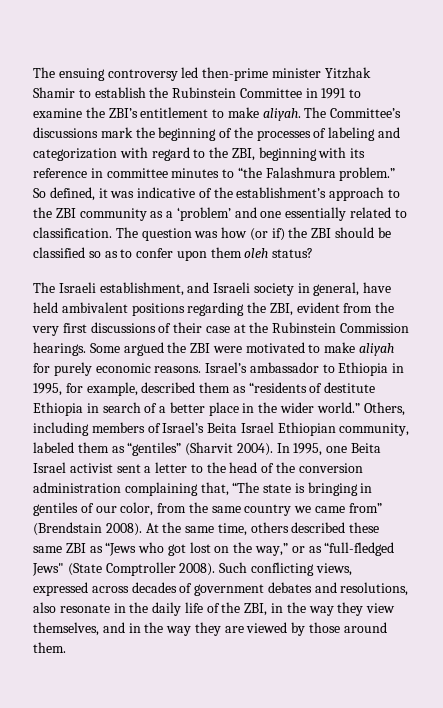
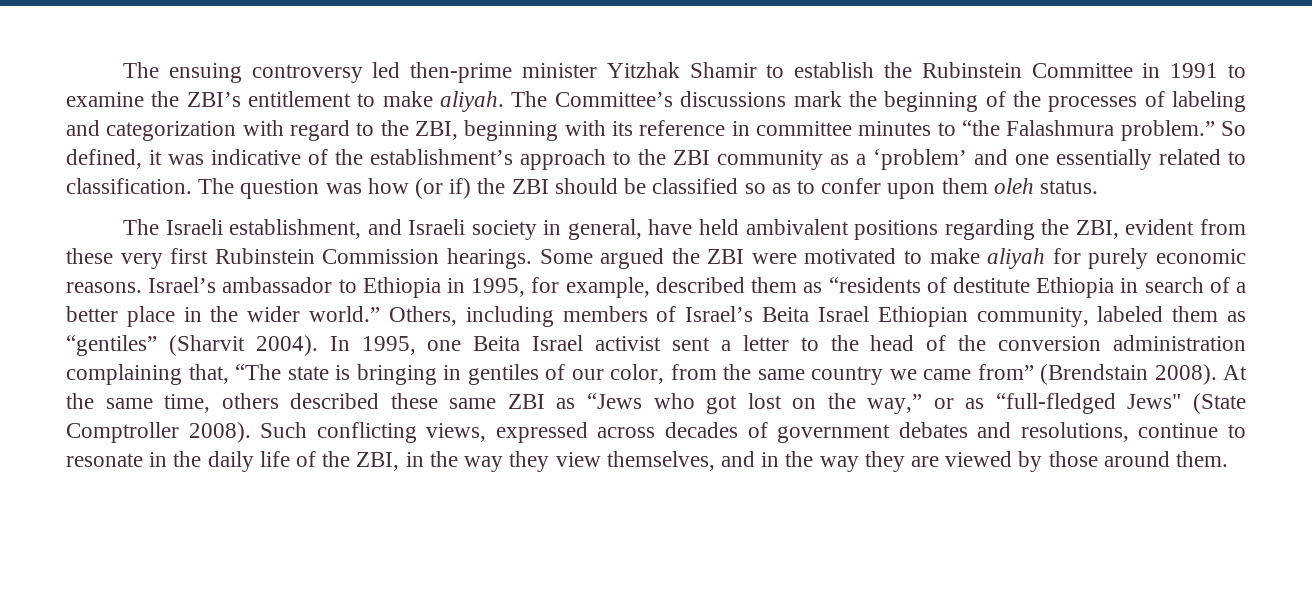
- The question was how (or if) the ZBI should be classified so as to confer upon them oleh status?
+ The question was how (or if) the ZBI should be classified so as to confer upon them oleh status.
- The Israeli establishment, and Israeli society in general, have held ambivalent positions regarding the ZBI, evident from the very first discussions of their case at the Rubinstein Commission hearings.
+ The Israeli establishment, and Israeli society in general, have held ambivalent positions regarding the ZBI, evident from these very first Rubinstein Commission hearings.
- Such conflicting views, expressed across decades of government debates and resolutions, also resonate in the daily life of the ZBI, in the way they view themselves, and in the way they are viewed by those around them.
+ Such conflicting views, expressed across decades of government debates and resolutions, continue to resonate in the daily life of the ZBI, in the way they view themselves, and in the way they are viewed by those around them.

